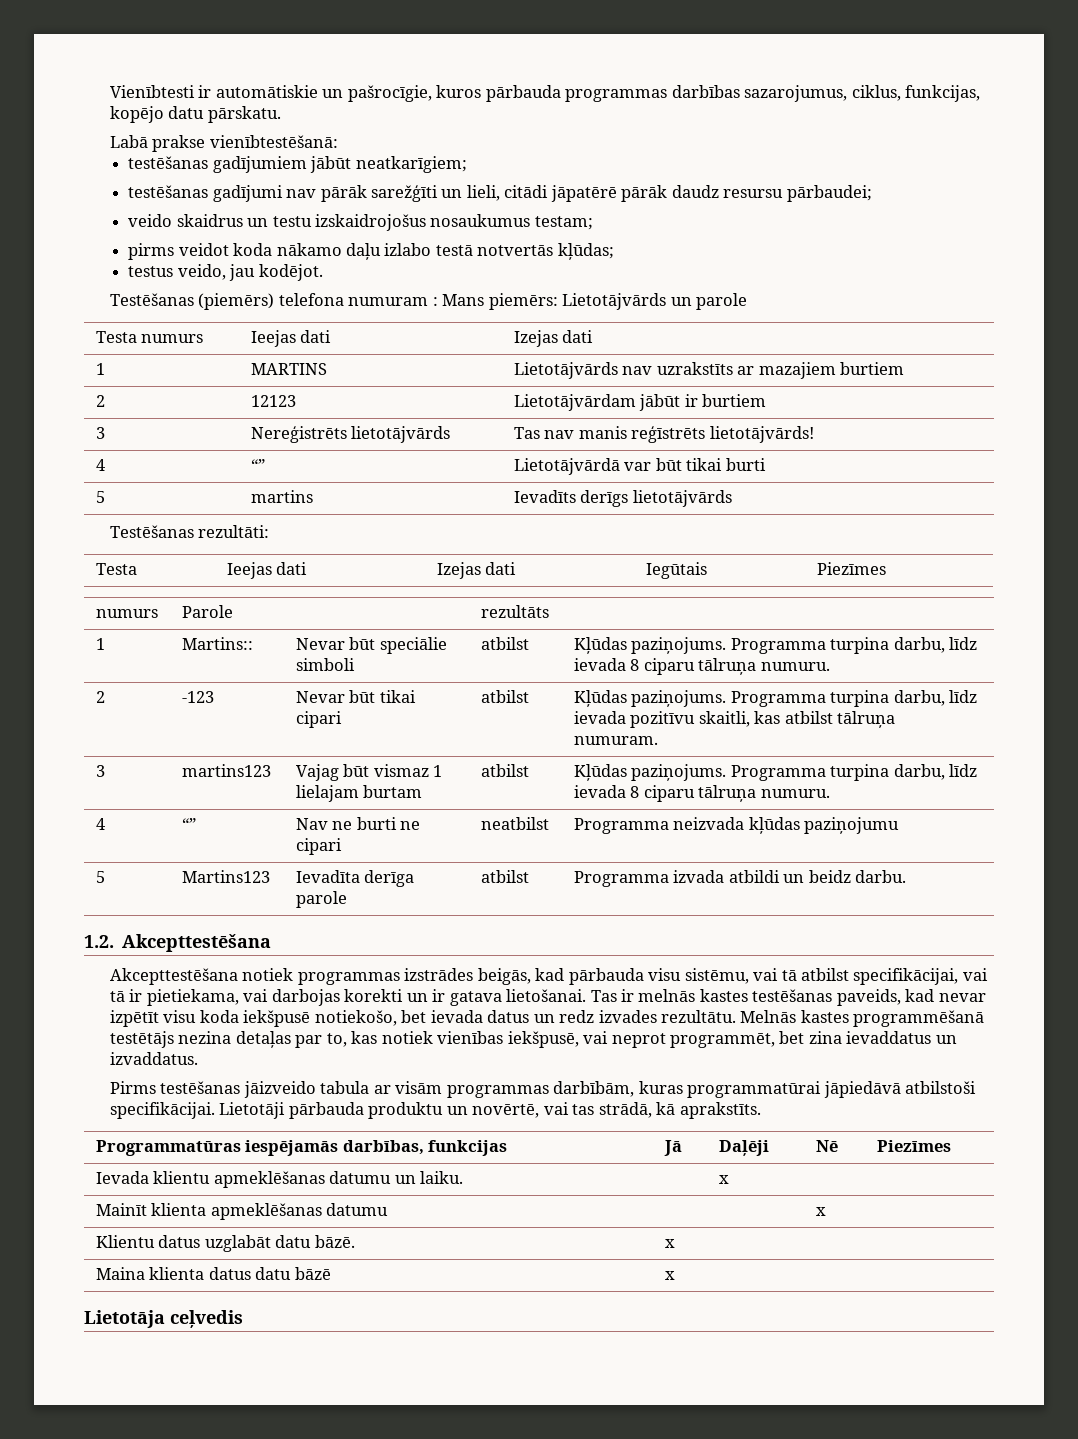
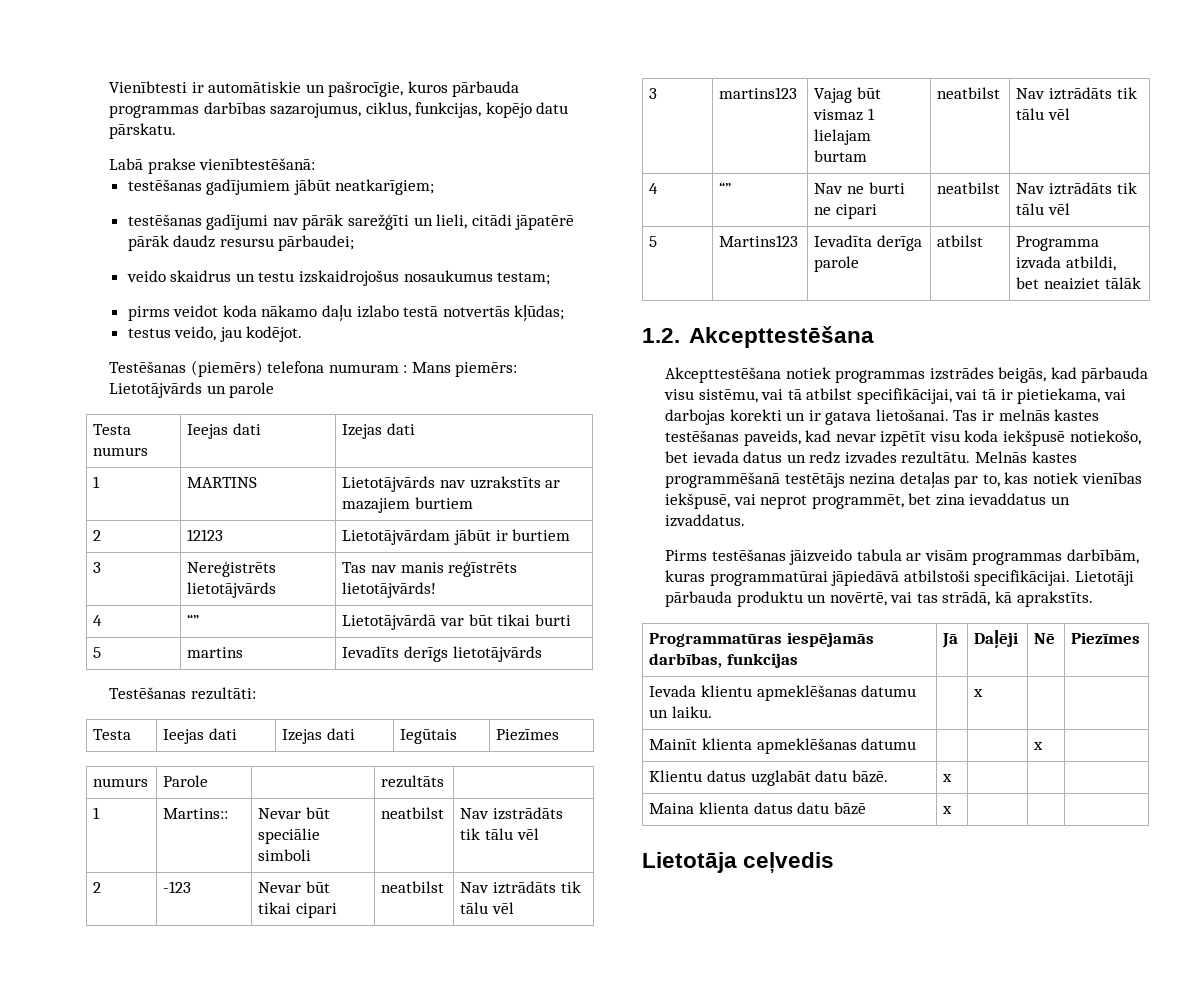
- 1 | Martins:: | Nevar būt speciālie simboli | atbilst | Kļūdas paziņojums. Programma turpina darbu, līdz ievada 8 ciparu tālruņa numuru.
+ 1 | Martins:: | Nevar būt speciālie simboli | neatbilst | Nav izstrādāts tik tālu vēl
- 2 | -123 | Nevar būt tikai cipari | atbilst | Kļūdas paziņojums. Programma turpina darbu, līdz ievada pozitīvu skaitli, kas atbilst tālruņa numuram.
+ 2 | -123 | Nevar būt tikai cipari | neatbilst | Nav iztrādāts tik tālu vēl
- 3 | martins123 | Vajag būt vismaz 1 lielajam burtam | atbilst | Kļūdas paziņojums. Programma turpina darbu, līdz ievada 8 ciparu tālruņa numuru.
+ 3 | martins123 | Vajag būt vismaz 1 lielajam burtam | neatbilst | Nav iztrādāts tik tālu vēl
- 4 | “” | Nav ne burti ne cipari | neatbilst | Programma neizvada kļūdas paziņojumu
+ 4 | “” | Nav ne burti ne cipari | neatbilst | Nav iztrādāts tik tālu vēl
- 5 | Martins123 | Ievadīta derīga parole | atbilst | Programma izvada atbildi un beidz darbu.
+ 5 | Martins123 | Ievadīta derīga parole | atbilst | Programma izvada atbildi, bet neaiziet tālāk

